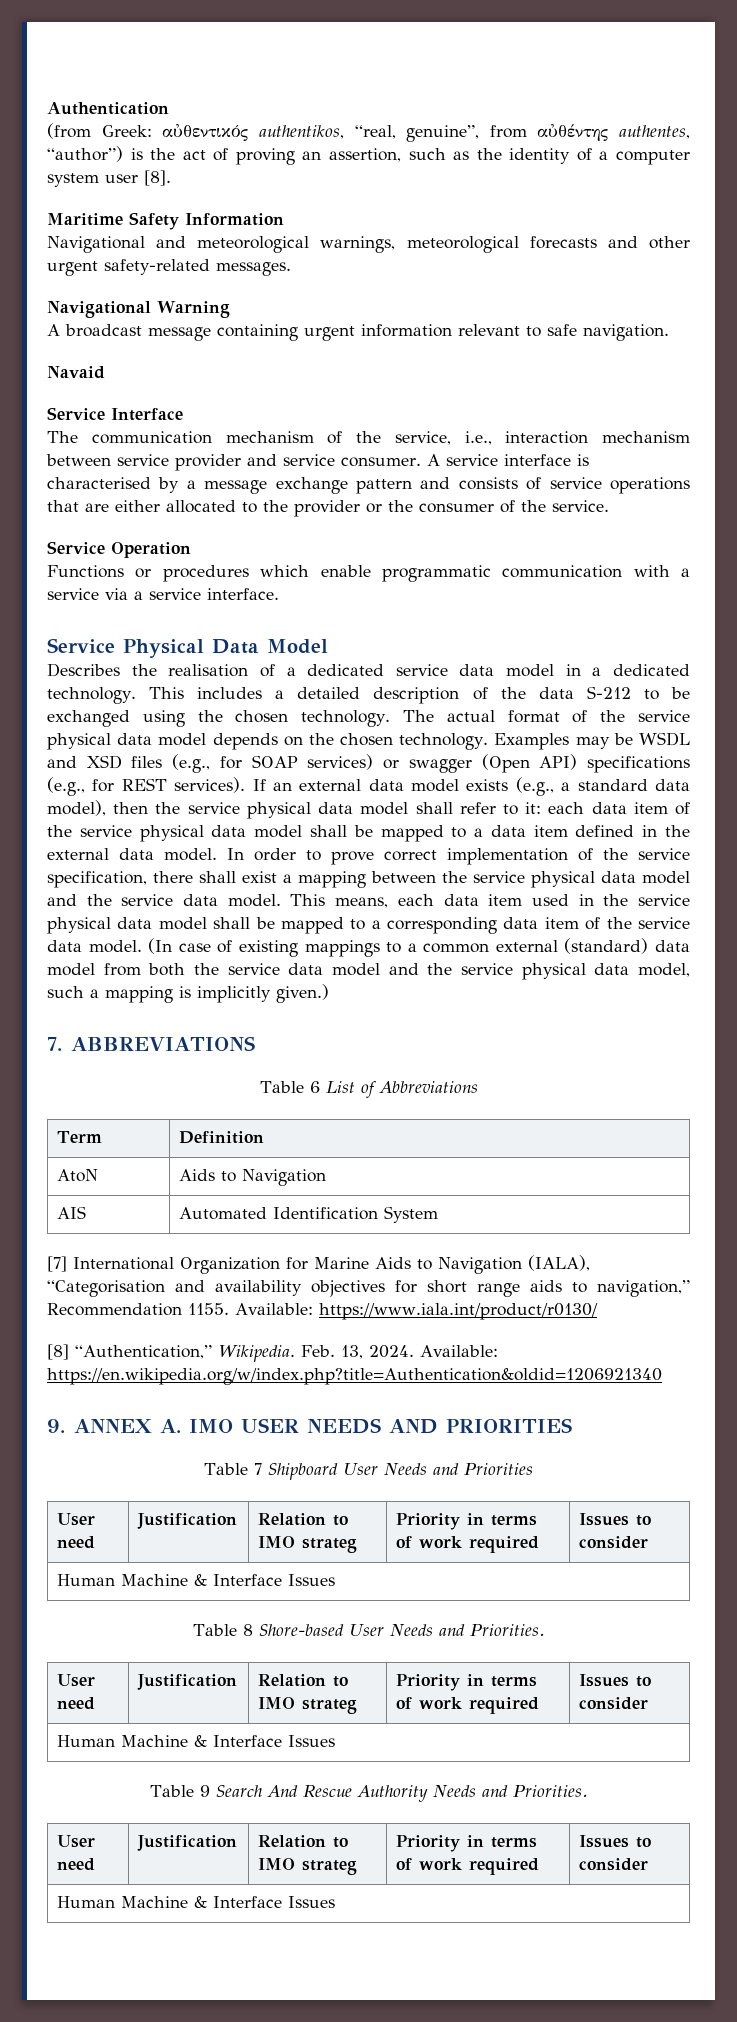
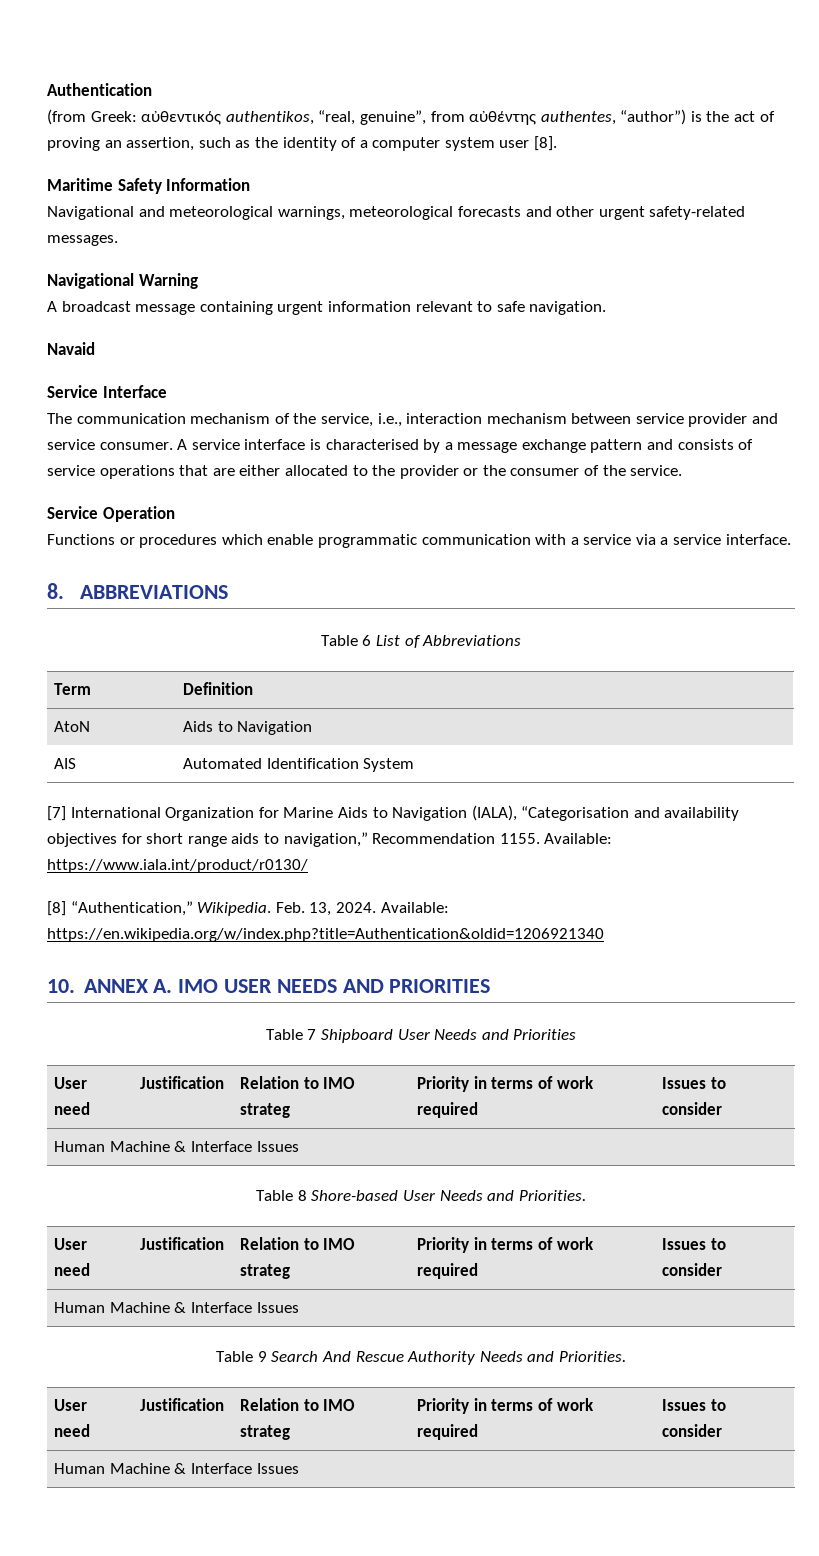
- Service Physical Data Model
- Describes the realisation of a dedicated service data model in a dedicated technology. This includes a detailed description of the data S-212 to be exchanged using the chosen technology. The actual format of the service physical data model depends on the chosen technology. Examples may be WSDL and XSD files (e.g., for SOAP services) or swagger (Open API) specifications (e.g., for REST services). If an external data model exists (e.g., a standard data model), then the service physical data model shall refer to it: each data item of the service physical data model shall be mapped to a data item defined in the external data model. In order to prove correct implementation of the service specification, there shall exist a mapping between the service physical data model and the service data model. This means, each data item used in the service physical data model shall be mapped to a corresponding data item of the service data model. (In case of existing mappings to a common external (standard) data model from both the service data model and the service physical data model, such a mapping is implicitly given.)
- 7. ABBREVIATIONS
+ 8. ABBREVIATIONS
- 9. ANNEX A. IMO USER NEEDS AND PRIORITIES
+ 10. ANNEX A. IMO USER NEEDS AND PRIORITIES

